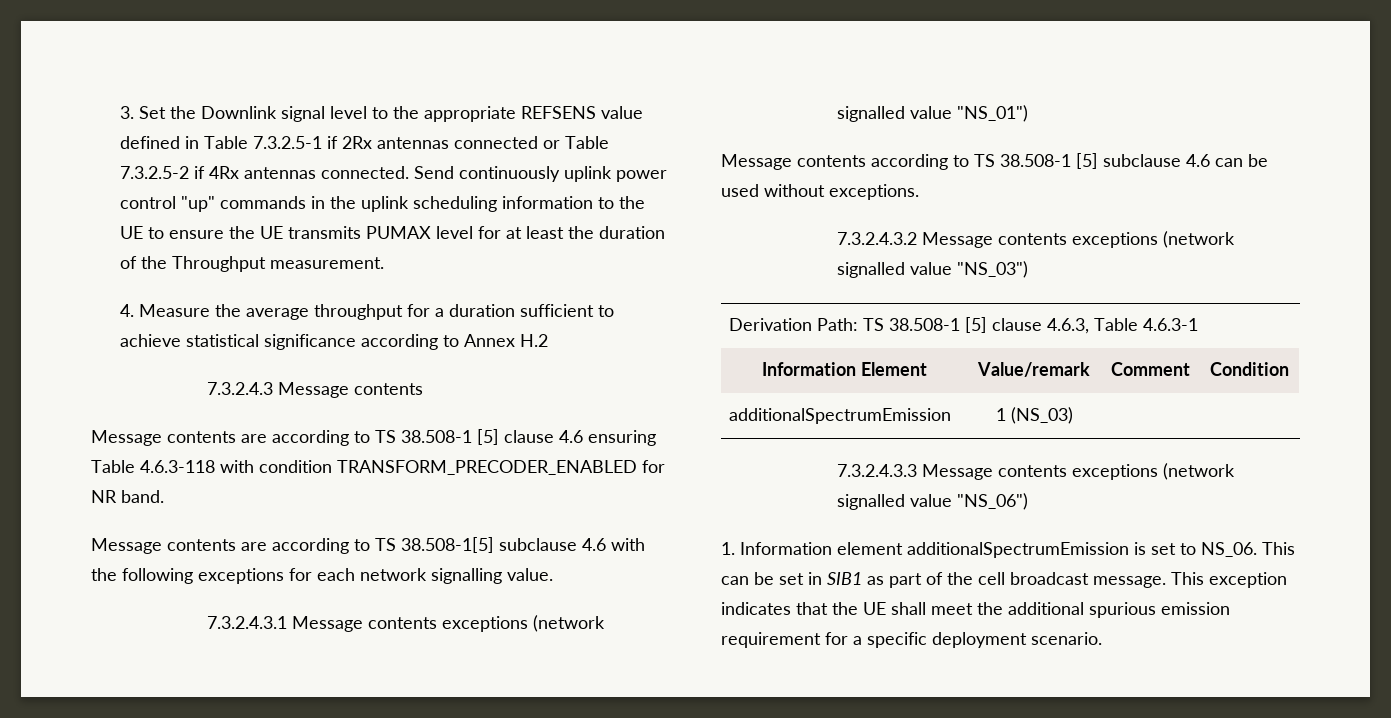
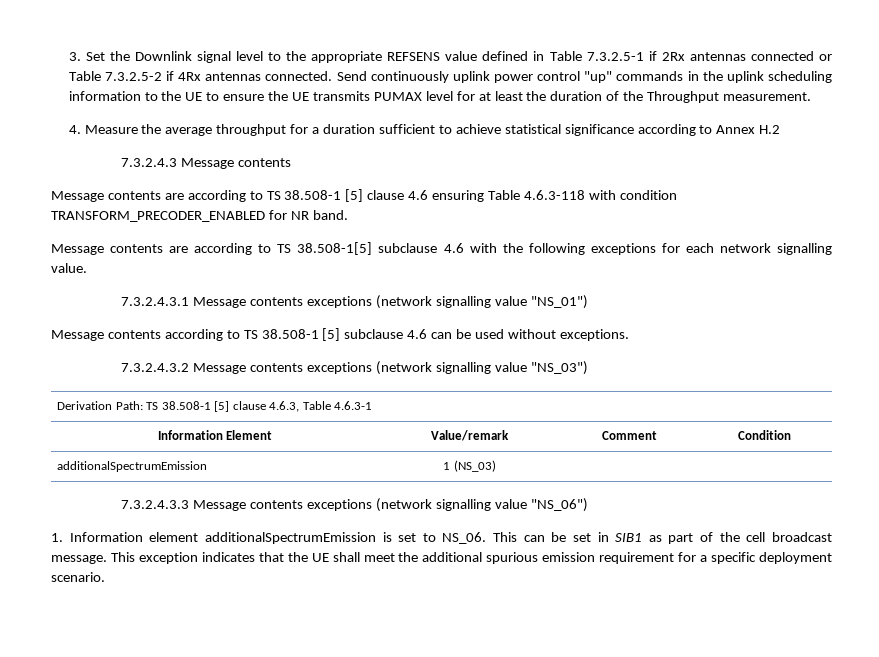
- 7.3.2.4.3.1 Message contents exceptions (network signalled value "NS_01")
+ 7.3.2.4.3.1 Message contents exceptions (network signalling value "NS_01")
- 7.3.2.4.3.2 Message contents exceptions (network signalled value "NS_03")
+ 7.3.2.4.3.2 Message contents exceptions (network signalling value "NS_03")
- 7.3.2.4.3.3 Message contents exceptions (network signalled value "NS_06")
+ 7.3.2.4.3.3 Message contents exceptions (network signalling value "NS_06")

